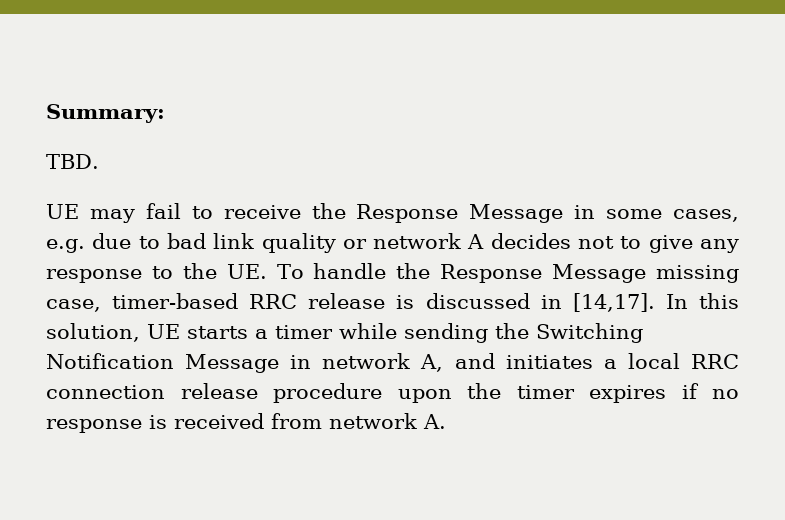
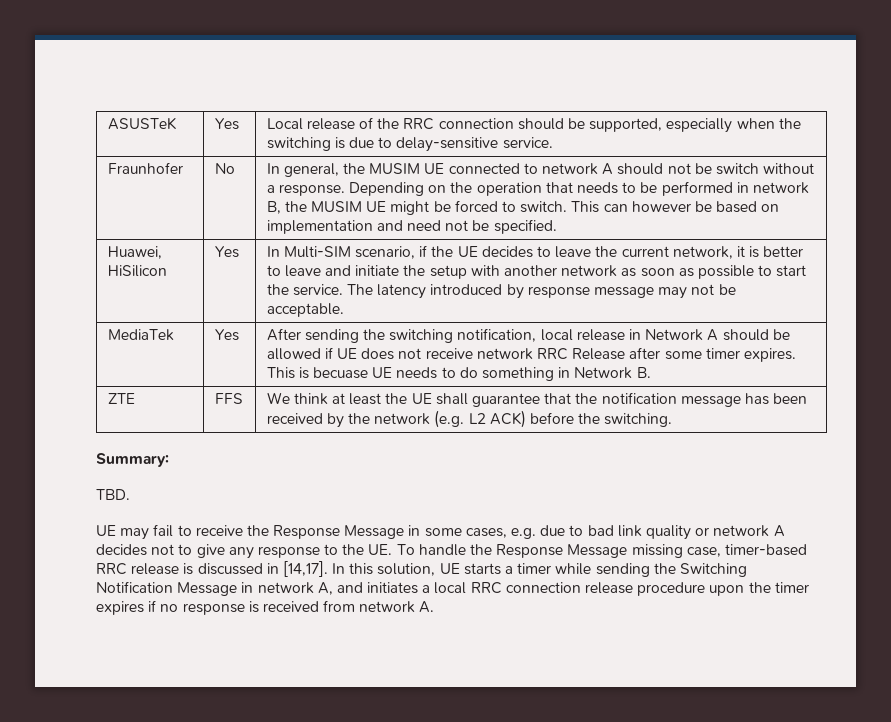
+ ASUSTeK | Yes | Local release of the RRC connection should be supported, especially when the switching is due to delay-sensitive service.
+ Fraunhofer | No | In general, the MUSIM UE connected to network A should not be switch without a response. Depending on the operation that needs to be performed in network B, the MUSIM UE might be forced to switch. This can however be based on implementation and need not be specified.
+ Huawei, HiSilicon | Yes | In Multi-SIM scenario, if the UE decides to leave the current network, it is better to leave and initiate the setup with another network as soon as possible to start the service. The latency introduced by response message may not be acceptable.
+ MediaTek | Yes | After sending the switching notification, local release in Network A should be allowed if UE does not receive network RRC Release after some timer expires. This is becuase UE needs to do something in Network B.
+ ZTE | FFS | We think at least the UE shall guarantee that the notification message has been received by the network (e.g. L2 ACK) before the switching.

